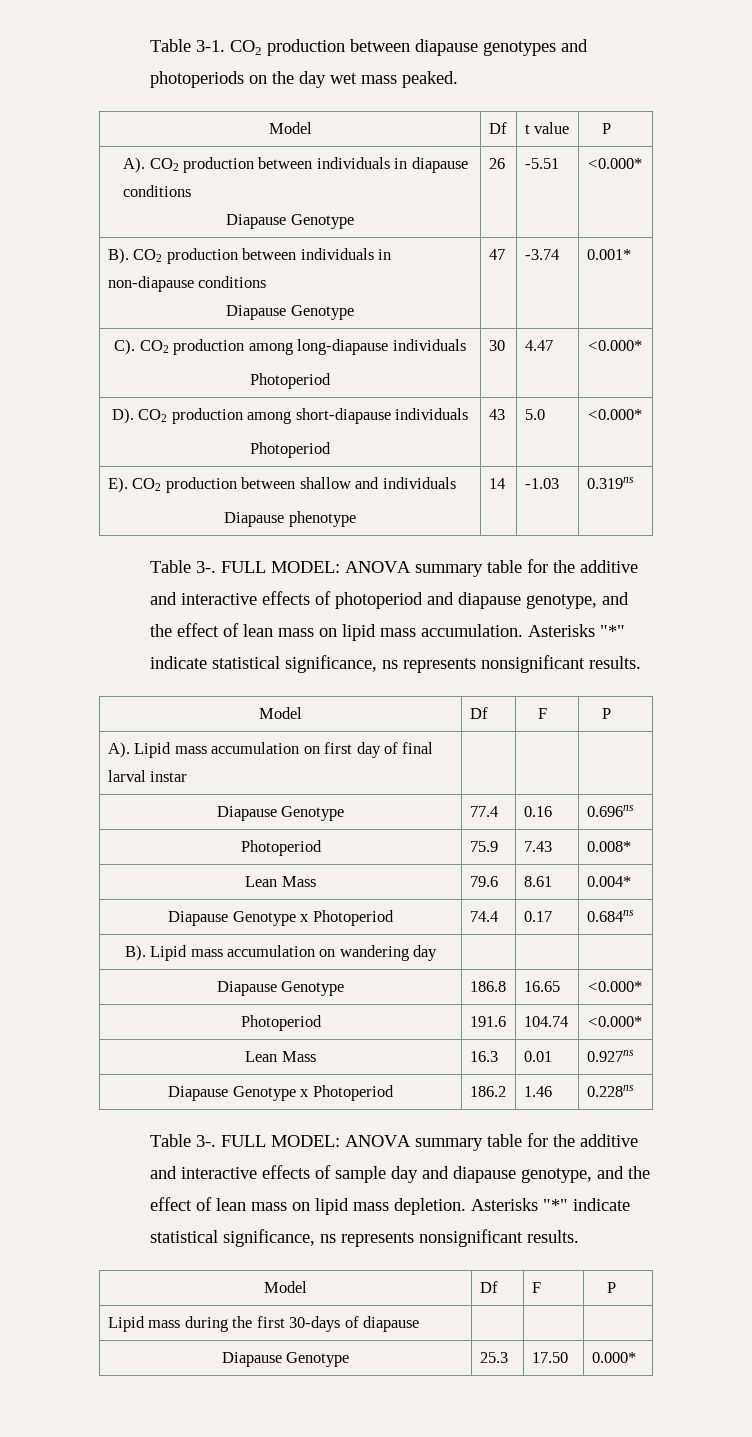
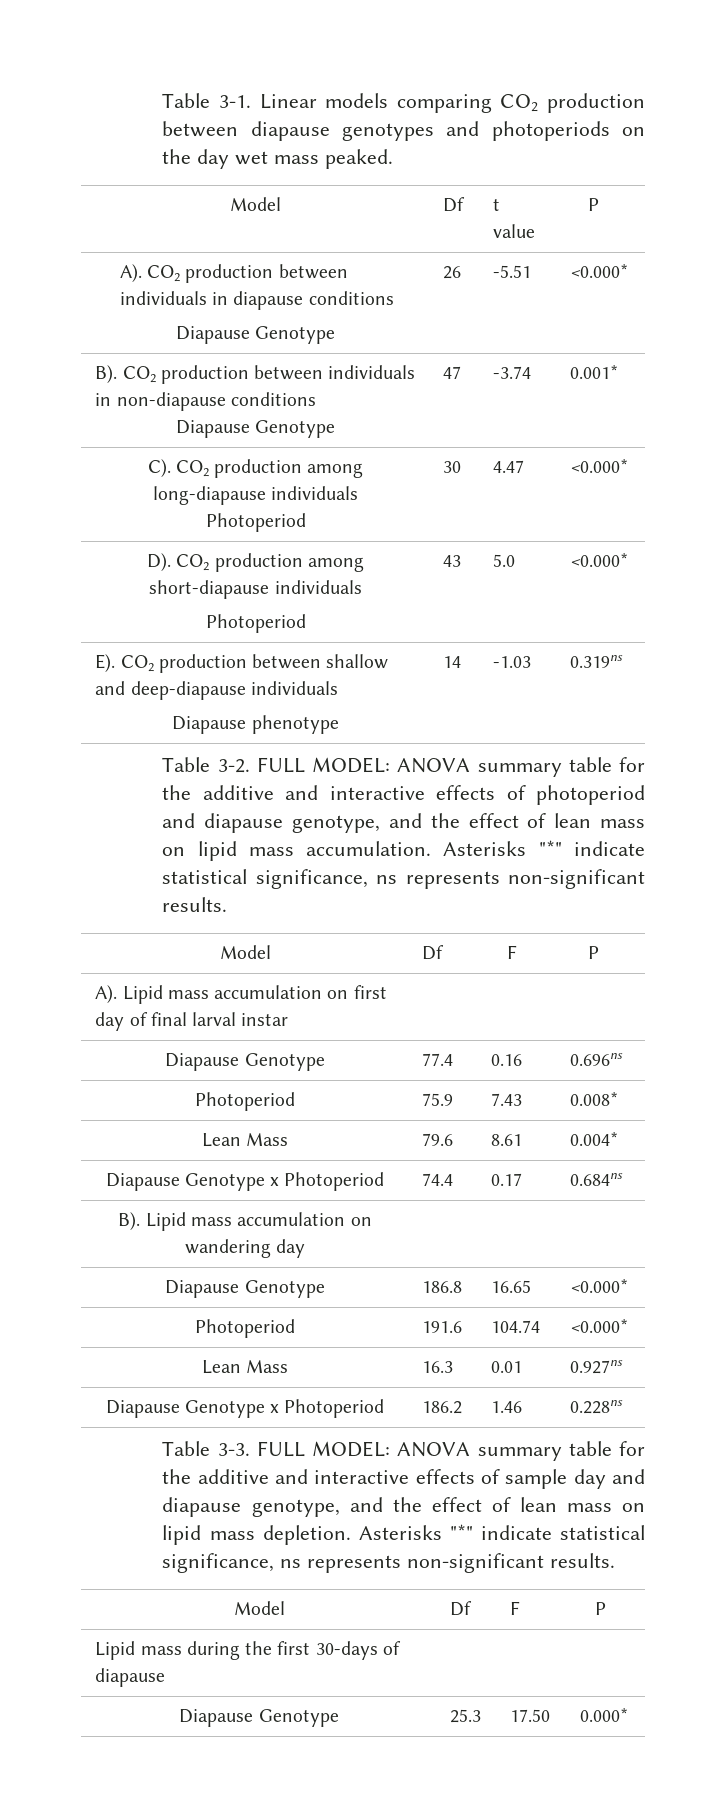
- CO2 production between diapause genotypes and photoperiods on the day wet mass peaked.
+ Linear models comparing CO2 production between diapause genotypes and photoperiods on the day wet mass peaked.
- E). CO2 production between shallow and individuals
+ E). CO2 production between shallow and deep-diapause individuals
  Diapause phenotype | 14 | -1.03 | 0.319ns
- Table 3-.
+ Table 3-2.
- FULL MODEL: ANOVA summary table for the additive and interactive effects of photoperiod and diapause genotype, and the effect of lean mass on lipid mass accumulation. Asterisks "*" indicate statistical significance, ns represents nonsignificant results.
+ FULL MODEL: ANOVA summary table for the additive and interactive effects of photoperiod and diapause genotype, and the effect of lean mass on lipid mass accumulation. Asterisks "*" indicate statistical significance, ns represents non-significant results.
  Diapause Genotype x Photoperiod | 186.2 | 1.46 | 0.228ns
- Table 3-.
+ Table 3-3.
- FULL MODEL: ANOVA summary table for the additive and interactive effects of sample day and diapause genotype, and the effect of lean mass on lipid mass depletion. Asterisks "*" indicate statistical significance, ns represents nonsignificant results.
+ FULL MODEL: ANOVA summary table for the additive and interactive effects of sample day and diapause genotype, and the effect of lean mass on lipid mass depletion. Asterisks "*" indicate statistical significance, ns represents non-significant results.

